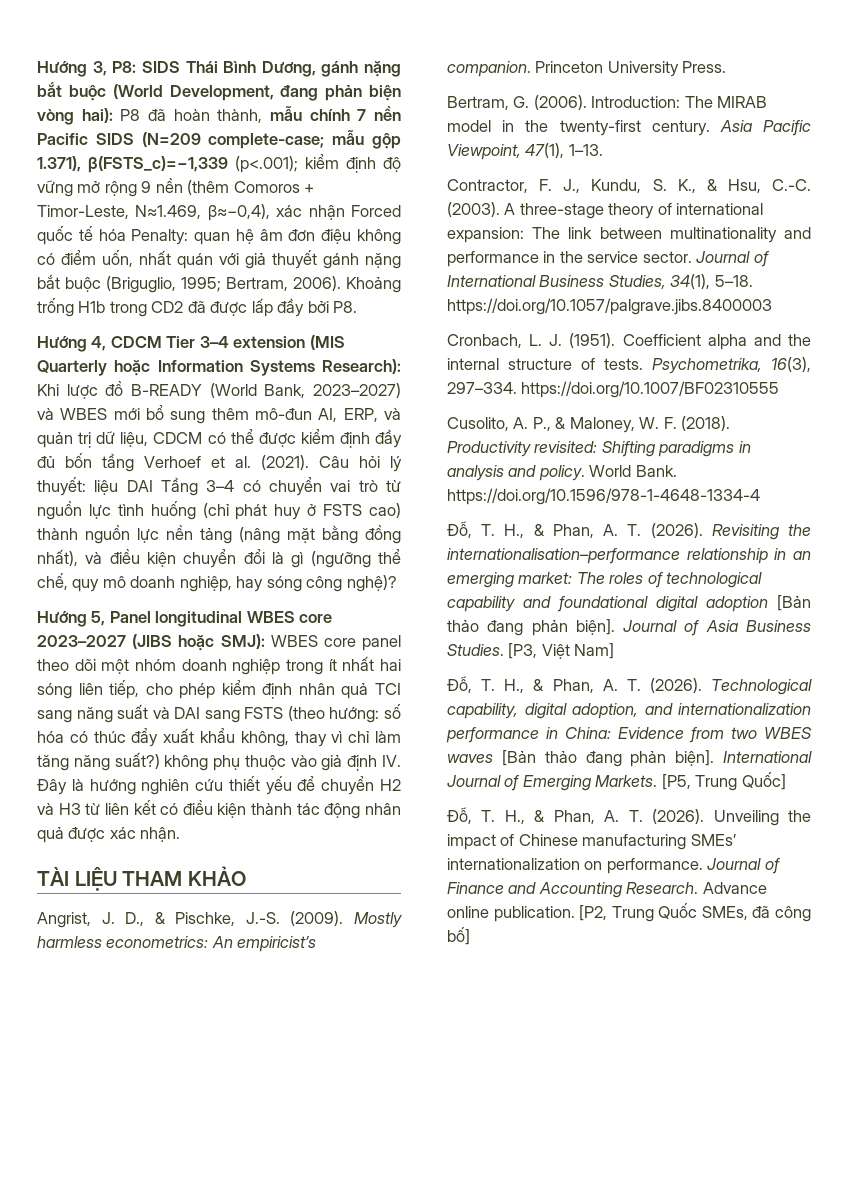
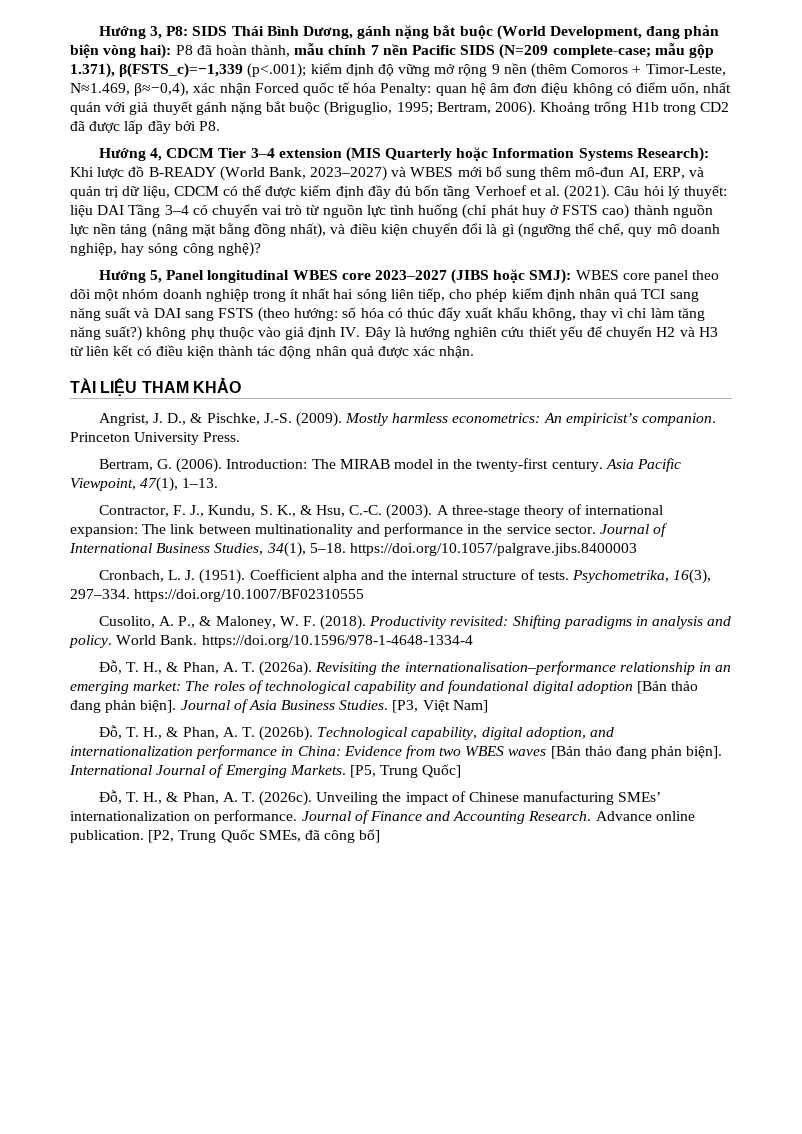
  World Bank. https://doi.org/10.1596/978-1-4648-1334-4
- Đỗ, T. H., & Phan, A. T. (2026).
+ Đỗ, T. H., & Phan, A. T. (2026a).
  [P3, Việt Nam]
- Đỗ, T. H., & Phan, A. T. (2026).
+ Đỗ, T. H., & Phan, A. T. (2026b).
  [P5, Trung Quốc]
- Đỗ, T. H., & Phan, A. T. (2026).
+ Đỗ, T. H., & Phan, A. T. (2026c).

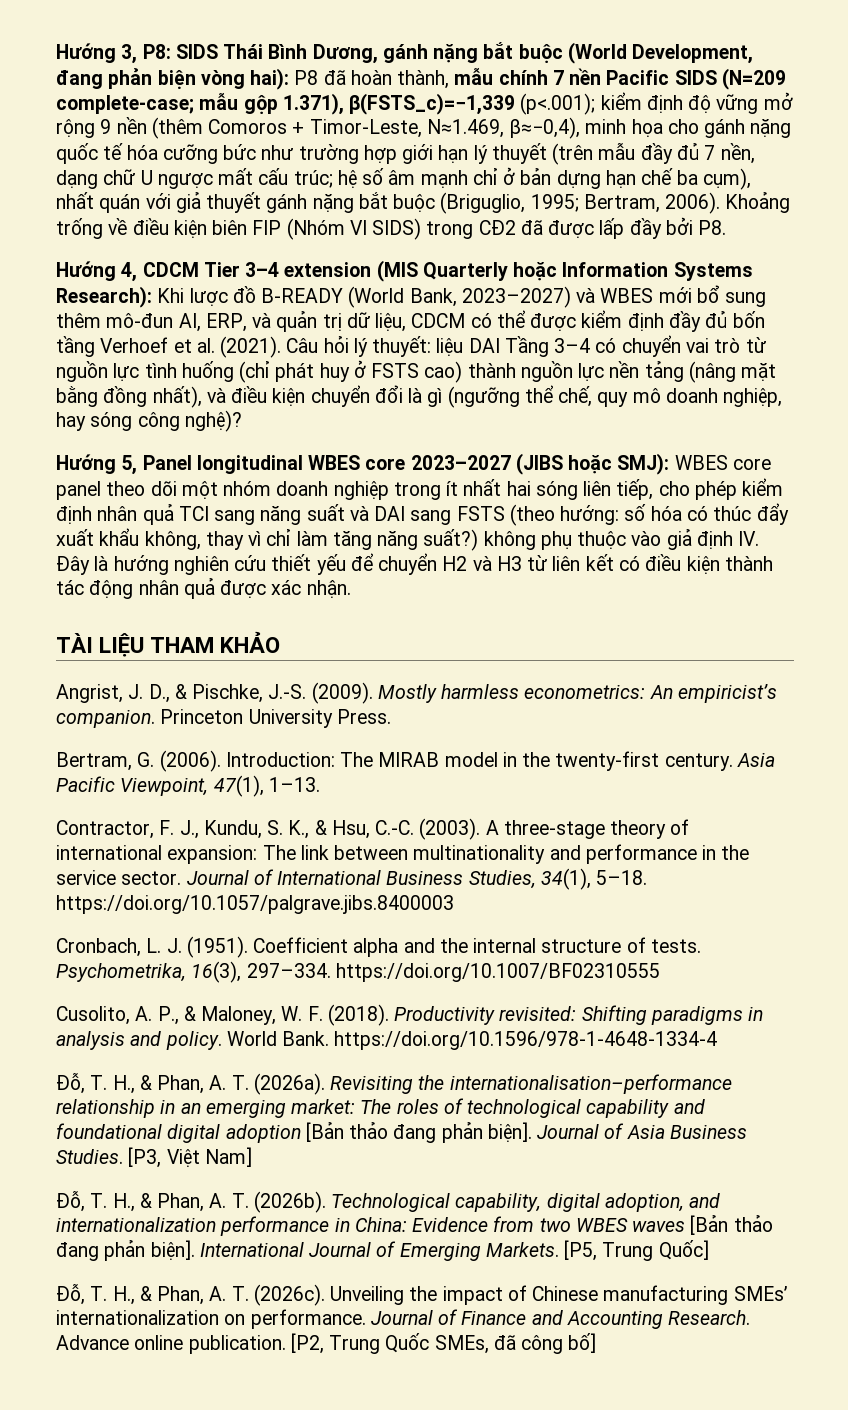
- kiểm định độ vững mở rộng 9 nền (thêm Comoros + Timor-Leste, N≈1.469, β≈−0,4), xác nhận Forced quốc tế hóa Penalty: quan hệ âm đơn điệu không có điểm uốn, nhất quán với giả thuyết gánh nặng bắt buộc (Briguglio, 1995;
+ kiểm định độ vững mở rộng 9 nền (thêm Comoros + Timor-Leste, N≈1.469, β≈−0,4), minh họa cho gánh nặng quốc tế hóa cưỡng bức như trường hợp giới hạn lý thuyết (trên mẫu đầy đủ 7 nền, dạng chữ U ngược mất cấu trúc; hệ số âm mạnh chỉ ở bản dựng hạn chế ba cụm), nhất quán với giả thuyết gánh nặng bắt buộc (Briguglio, 1995;
- Khoảng trống H1b trong CD2 đã được lấp đầy bởi P8.
+ Khoảng trống về điều kiện biên FIP (Nhóm VI SIDS) trong CĐ2 đã được lấp đầy bởi P8.

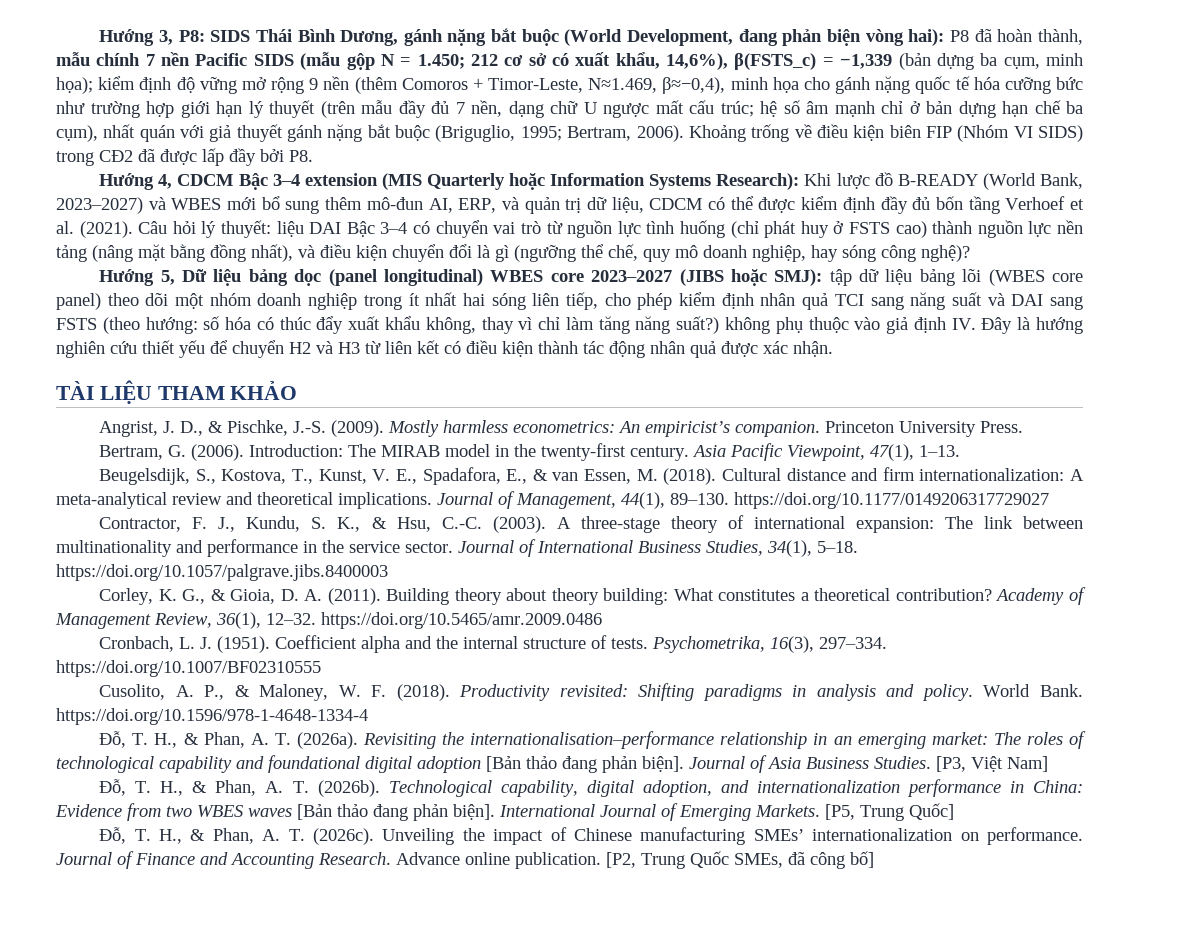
- P8 đã hoàn thành, mẫu chính 7 nền Pacific SIDS (N=209 complete-case; mẫu gộp 1.371), β(FSTS_c)=−1,339 (p<.001);
+ P8 đã hoàn thành, mẫu chính 7 nền Pacific SIDS (mẫu gộp N = 1.450; 212 cơ sở có xuất khẩu, 14,6%), β(FSTS_c) = −1,339 (bản dựng ba cụm, minh họa);
- Hướng 4, CDCM Tier 3–4 extension (MIS Quarterly hoặc Information Systems Research): Khi lược đồ B-READY (World Bank, 2023–2027) và WBES mới bổ sung thêm mô-đun AI, ERP, và quản trị dữ liệu, CDCM có thể được kiểm định đầy đủ bốn tầng Verhoef et al. (2021).
+ Hướng 4, CDCM Bậc 3–4 extension (MIS Quarterly hoặc Information Systems Research): Khi lược đồ B-READY (World Bank, 2023–2027) và WBES mới bổ sung thêm mô-đun AI, ERP, và quản trị dữ liệu, CDCM có thể được kiểm định đầy đủ bốn tầng Verhoef et al. (2021).
- Câu hỏi lý thuyết: liệu DAI Tầng 3–4 có chuyển vai trò từ nguồn lực tình huống (chỉ phát huy ở FSTS cao) thành nguồn lực nền tảng (nâng mặt bằng đồng nhất), và điều kiện chuyển đổi là gì (ngưỡng thể chế, quy mô doanh nghiệp, hay sóng công nghệ)?
+ Câu hỏi lý thuyết: liệu DAI Bậc 3–4 có chuyển vai trò từ nguồn lực tình huống (chỉ phát huy ở FSTS cao) thành nguồn lực nền tảng (nâng mặt bằng đồng nhất), và điều kiện chuyển đổi là gì (ngưỡng thể chế, quy mô doanh nghiệp, hay sóng công nghệ)?
- Hướng 5, Panel longitudinal WBES core 2023–2027 (JIBS hoặc SMJ):
+ Hướng 5, Dữ liệu bảng dọc (panel longitudinal) WBES core 2023–2027 (JIBS hoặc SMJ):
- WBES core panel theo dõi một nhóm doanh nghiệp trong ít nhất hai sóng liên tiếp, cho phép kiểm định nhân quả TCI sang năng suất và DAI sang FSTS (theo hướng:
+ tập dữ liệu bảng lõi (WBES core panel) theo dõi một nhóm doanh nghiệp trong ít nhất hai sóng liên tiếp, cho phép kiểm định nhân quả TCI sang năng suất và DAI sang FSTS (theo hướng:
+ Beugelsdijk, S., Kostova, T., Kunst, V. E., Spadafora, E., & van Essen, M. (2018). Cultural distance and firm internationalization: A meta-analytical review and theoretical implications. Journal of Management, 44(1), 89–130. https://doi.org/10.1177/0149206317729027
+ Corley, K. G., & Gioia, D. A. (2011). Building theory about theory building: What constitutes a theoretical contribution? Academy of Management Review, 36(1), 12–32. https://doi.org/10.5465/amr.2009.0486

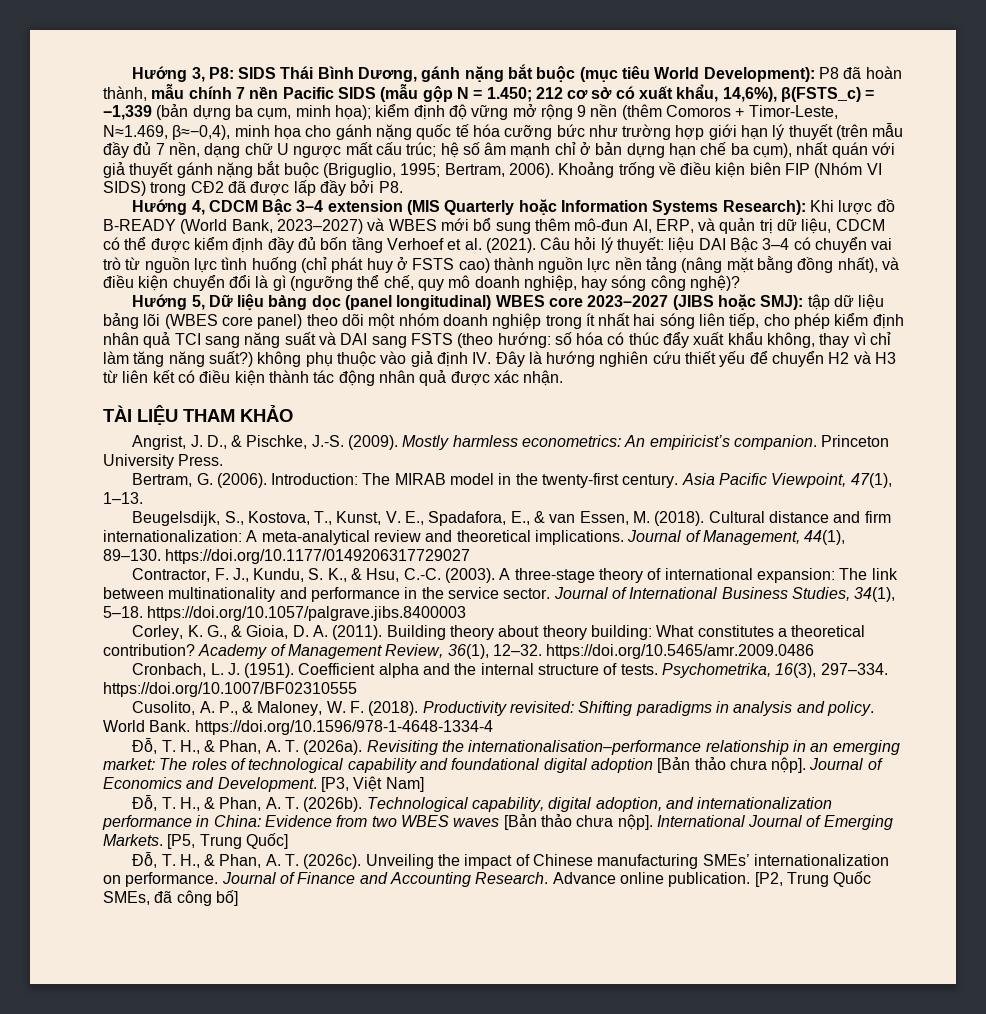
- SIDS Thái Bình Dương, gánh nặng bắt buộc (World Development, đang phản biện vòng hai):
+ SIDS Thái Bình Dương, gánh nặng bắt buộc (mục tiêu World Development):
- Revisiting the internationalisation–performance relationship in an emerging market: The roles of technological capability and foundational digital adoption [Bản thảo đang phản biện]. Journal of Asia Business Studies.
+ Revisiting the internationalisation–performance relationship in an emerging market: The roles of technological capability and foundational digital adoption [Bản thảo chưa nộp]. Journal of Economics and Development.
- Technological capability, digital adoption, and internationalization performance in China: Evidence from two WBES waves [Bản thảo đang phản biện].
+ Technological capability, digital adoption, and internationalization performance in China: Evidence from two WBES waves [Bản thảo chưa nộp].

